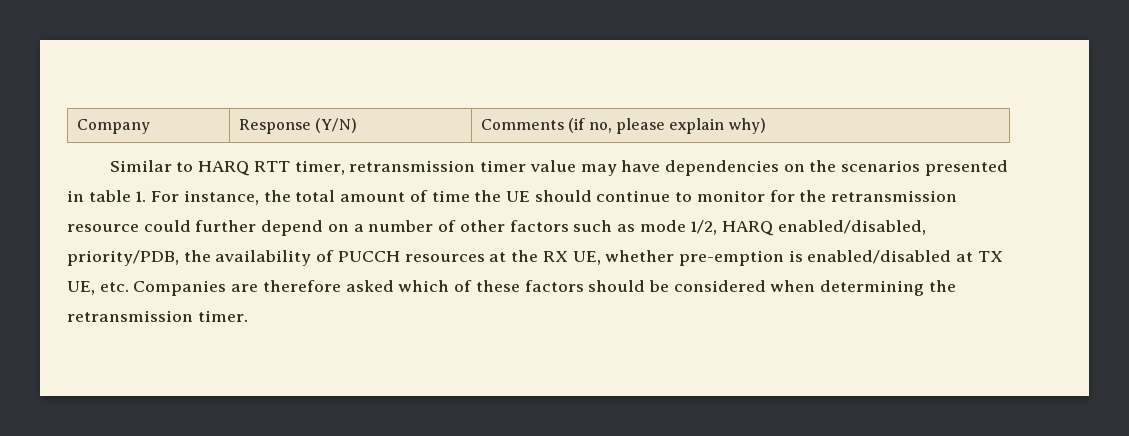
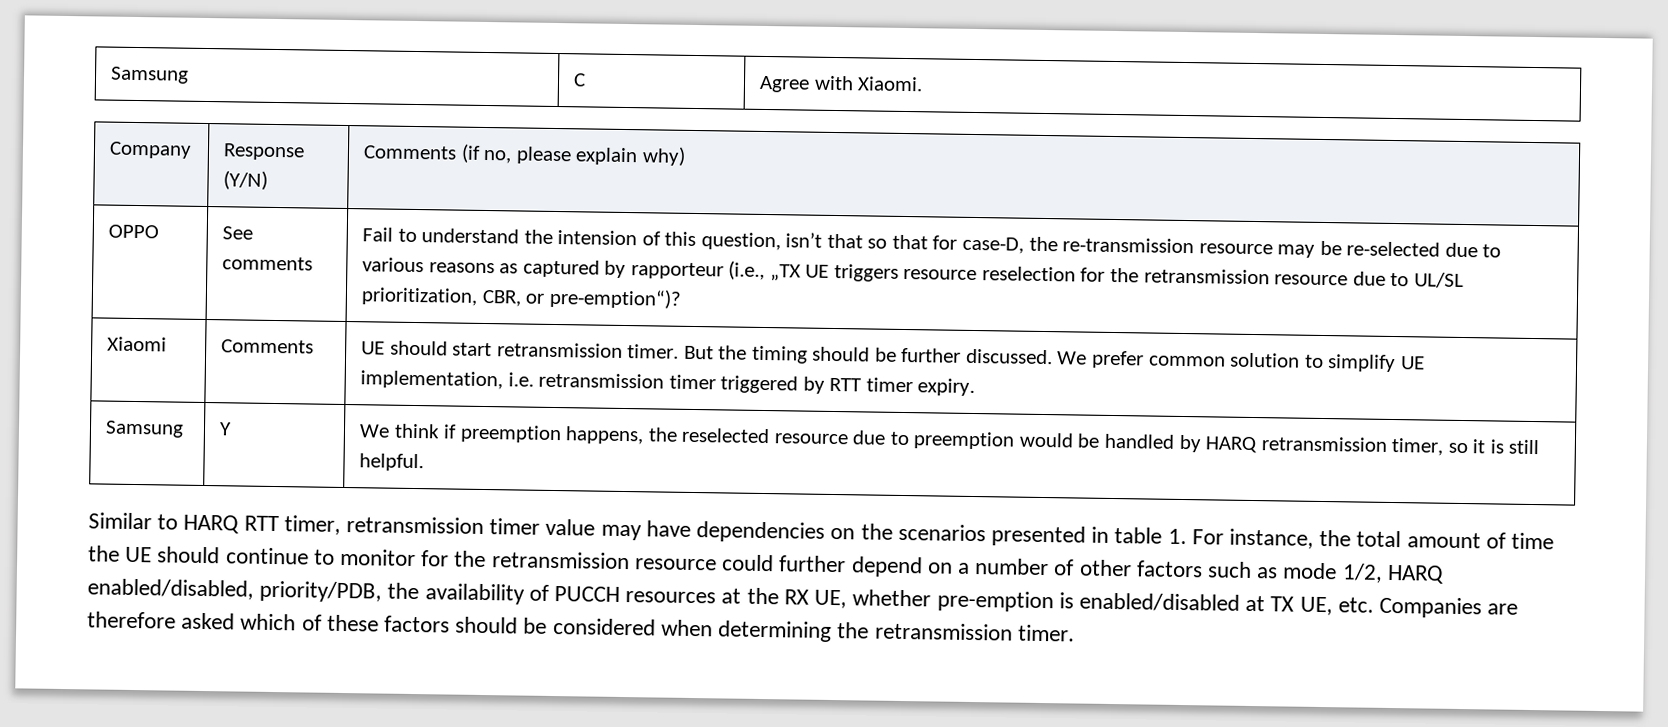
+ Samsung | C | Agree with Xiaomi.
+ OPPO | See comments | Fail to understand the intension of this question, isn’t that so that for case-D, the re-transmission resource may be re-selected due to various reasons as captured by rapporteur (i.e., „TX UE triggers resource reselection for the retransmission resource due to UL/SL prioritization, CBR, or pre-emption“)?
+ Xiaomi | Comments | UE should start retransmission timer. But the timing should be further discussed. We prefer common solution to simplify UE implementation, i.e. retransmission timer triggered by RTT timer expiry.
+ Samsung | Y | We think if preemption happens, the reselected resource due to preemption would be handled by HARQ retransmission timer, so it is still helpful.

